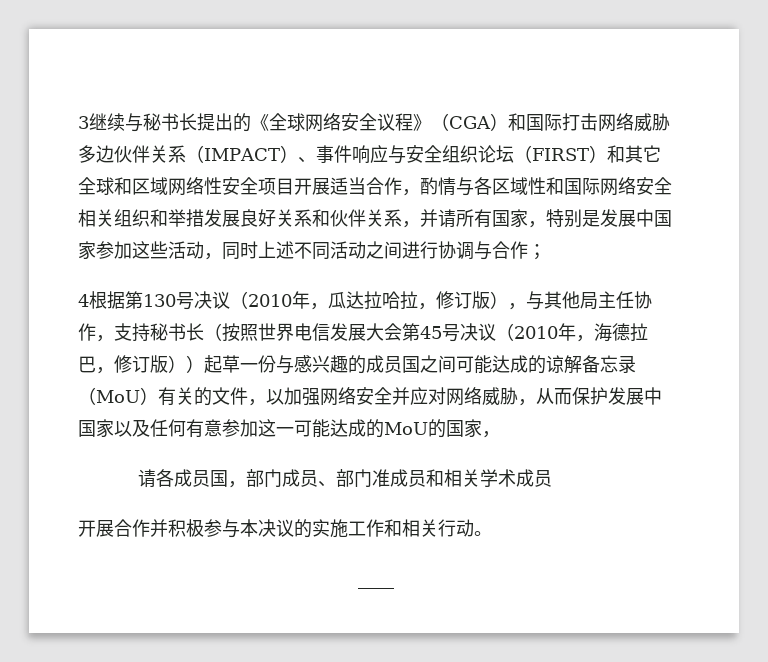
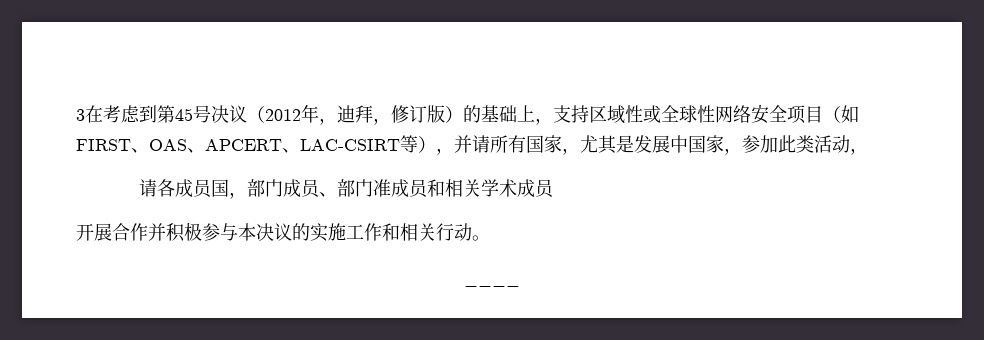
- 3继续与秘书长提出的《全球网络安全议程》（CGA）和国际打击网络威胁多边伙伴关系（IMPACT）、事件响应与安全组织论坛（FIRST）和其它全球和区域网络性安全项目开展适当合作，酌情与各区域性和国际网络安全相关组织和举措发展良好关系和伙伴关系，并请所有国家，特别是发展中国家参加这些活动，同时上述不同活动之间进行协调与合作；
- 4根据第130号决议（2010年，瓜达拉哈拉，修订版），与其他局主任协作，支持秘书长（按照世界电信发展大会第45号决议（2010年，海德拉巴，修订版））起草一份与感兴趣的成员国之间可能达成的谅解备忘录（MoU）有关的文件，以加强网络安全并应对网络威胁，从而保护发展中国家以及任何有意参加这一可能达成的MoU的国家，
+ 3在考虑到第45号决议（2012年，迪拜，修订版）的基础上，支持区域性或全球性网络安全项目（如FIRST、OAS、APCERT、LAC-CSIRT等），并请所有国家，尤其是发展中国家，参加此类活动，

